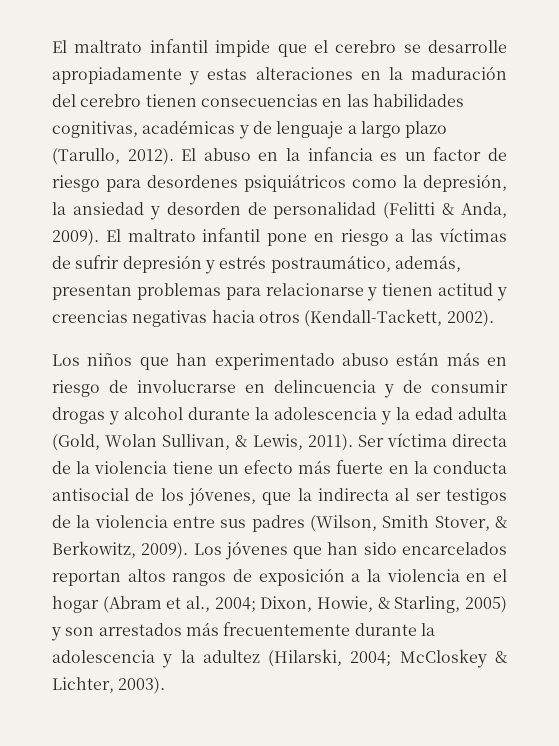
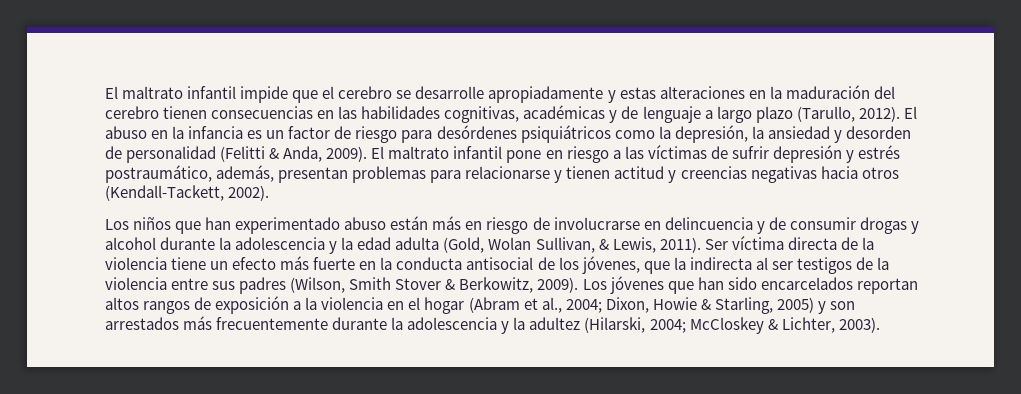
- El abuso en la infancia es un factor de riesgo para desordenes psiquiátricos como la depresión, la ansiedad y desorden de personalidad (Felitti & Anda, 2009).
+ El abuso en la infancia es un factor de riesgo para desórdenes psiquiátricos como la depresión, la ansiedad y desorden de personalidad (Felitti & Anda, 2009).
- Ser víctima directa de la violencia tiene un efecto más fuerte en la conducta antisocial de los jóvenes, que la indirecta al ser testigos de la violencia entre sus padres (Wilson, Smith Stover, & Berkowitz, 2009).
+ Ser víctima directa de la violencia tiene un efecto más fuerte en la conducta antisocial de los jóvenes, que la indirecta al ser testigos de la violencia entre sus padres (Wilson, Smith Stover & Berkowitz, 2009).
- Los jóvenes que han sido encarcelados reportan altos rangos de exposición a la violencia en el hogar (Abram et al., 2004; Dixon, Howie, & Starling, 2005) y son arrestados más frecuentemente durante la adolescencia y la adultez (Hilarski, 2004; McCloskey & Lichter, 2003).
+ Los jóvenes que han sido encarcelados reportan altos rangos de exposición a la violencia en el hogar (Abram et al., 2004; Dixon, Howie & Starling, 2005) y son arrestados más frecuentemente durante la adolescencia y la adultez (Hilarski, 2004; McCloskey & Lichter, 2003).

